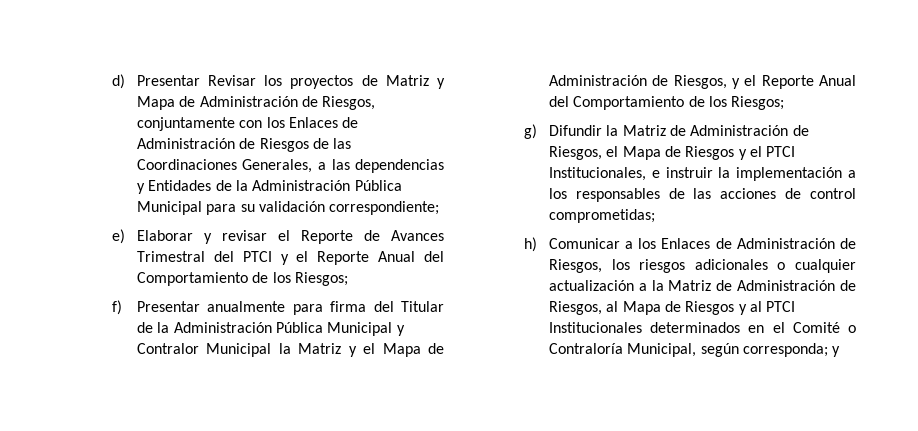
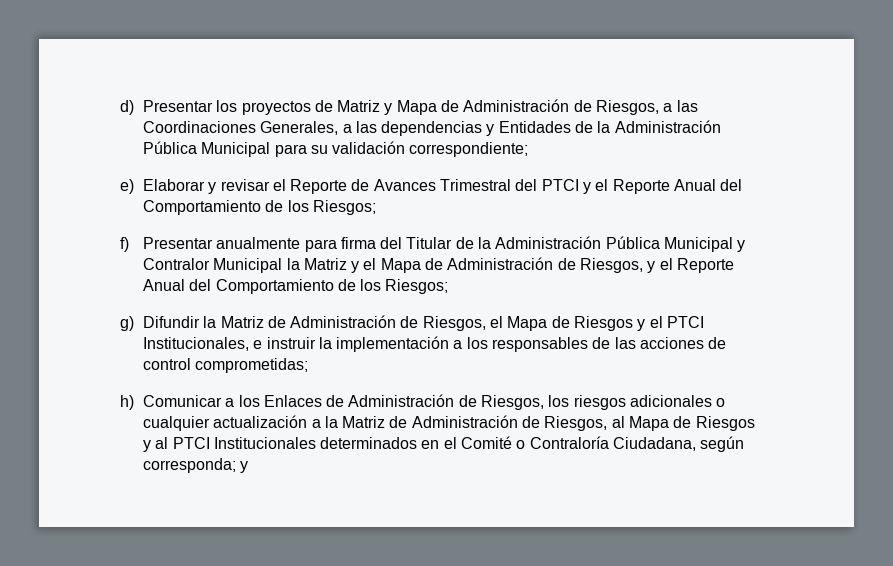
- d) Presentar Revisar los proyectos de Matriz y Mapa de Administración de Riesgos, conjuntamente con los Enlaces de Administración de Riesgos de las Coordinaciones Generales, a las dependencias y Entidades de la Administración Pública Municipal para su validación correspondiente;
+ d) Presentar los proyectos de Matriz y Mapa de Administración de Riesgos, a las Coordinaciones Generales, a las dependencias y Entidades de la Administración Pública Municipal para su validación correspondiente;
- h) Comunicar a los Enlaces de Administración de Riesgos, los riesgos adicionales o cualquier actualización a la Matriz de Administración de Riesgos, al Mapa de Riesgos y al PTCI Institucionales determinados en el Comité o Contraloría Municipal, según corresponda; y
+ h) Comunicar a los Enlaces de Administración de Riesgos, los riesgos adicionales o cualquier actualización a la Matriz de Administración de Riesgos, al Mapa de Riesgos y al PTCI Institucionales determinados en el Comité o Contraloría Ciudadana, según corresponda; y

